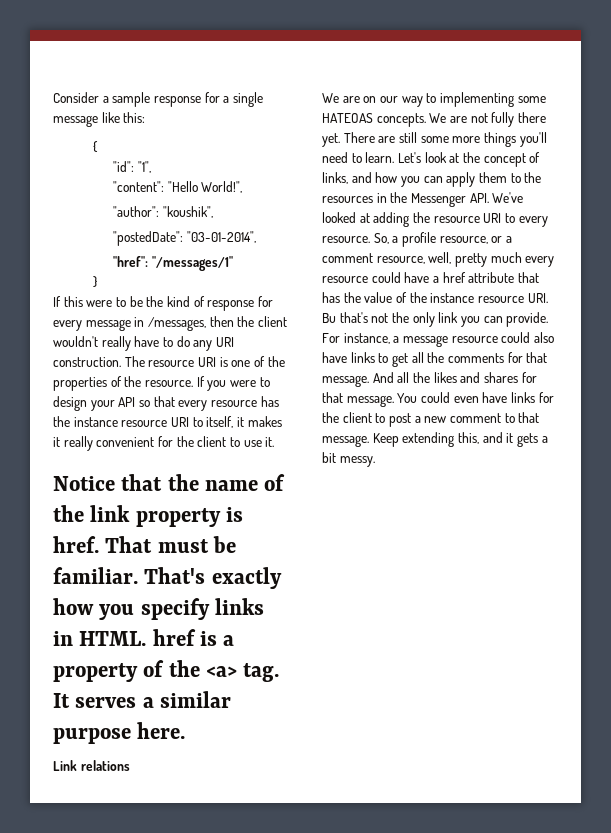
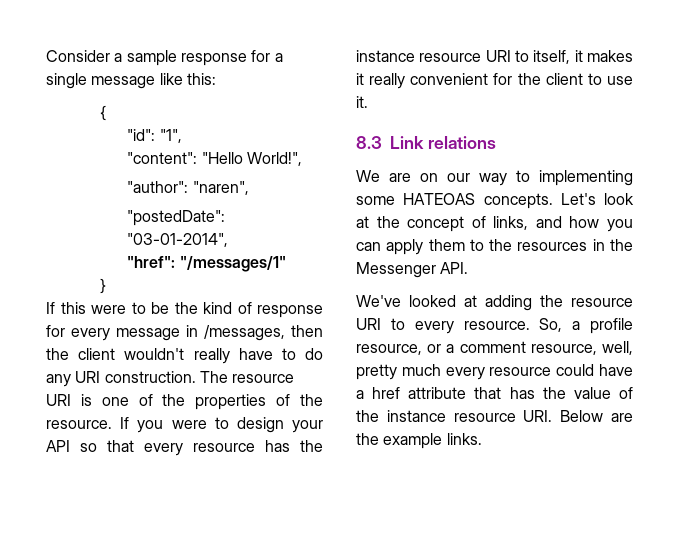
- "author": "koushik",
+ "author": "naren",
- Notice that the name of the link property is href. That must be familiar. That's exactly how you specify links in HTML. href is a property of the <a> tag. It serves a similar purpose here.
- Link relations
+ 8.3 Link relations
- We are not fully there yet. There are still some more things you'll need to learn.
- Let's look at the concept of links, and how you can apply them to the resources in the Messenger API. We've looked at adding the resource URI to every resource.
+ Let's look at the concept of links, and how you can apply them to the resources in the Messenger API.
+ We've looked at adding the resource URI to every resource.
- So, a profile resource, or a comment resource, well, pretty much every resource could have a href attribute that has the value of the instance resource URI. Bu that's not the only link you can provide. For instance, a message resource could also have links to get all the comments for that message. And all the likes and shares for that message. You could even have links for the client to post a new comment to that message. Keep extending this, and it gets a bit messy.
+ So, a profile resource, or a comment resource, well, pretty much every resource could have a href attribute that has the value of the instance resource URI. Below are the example links.

